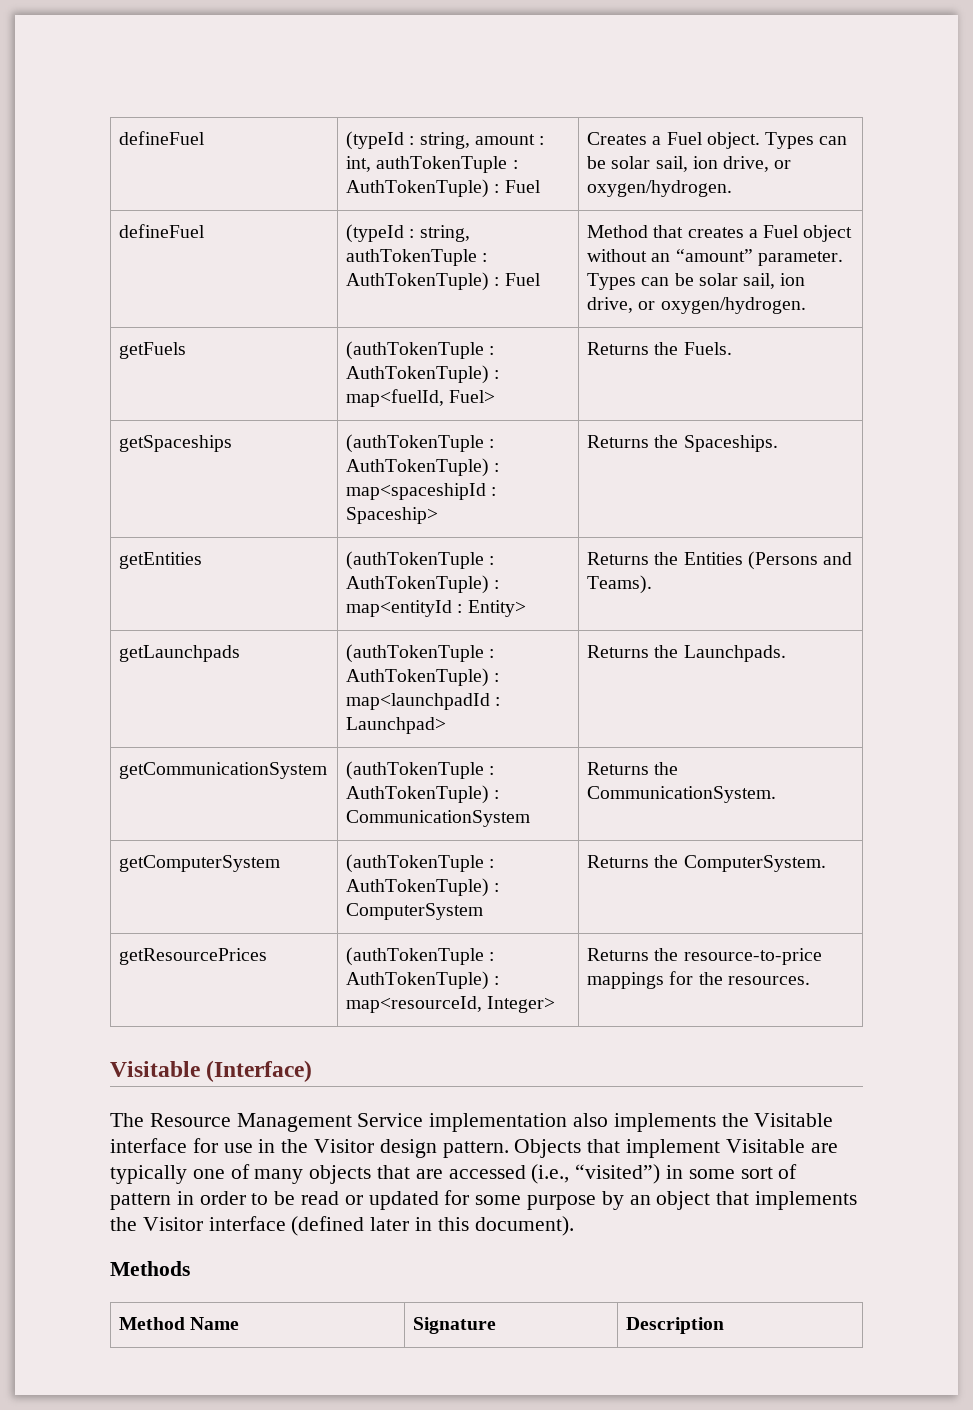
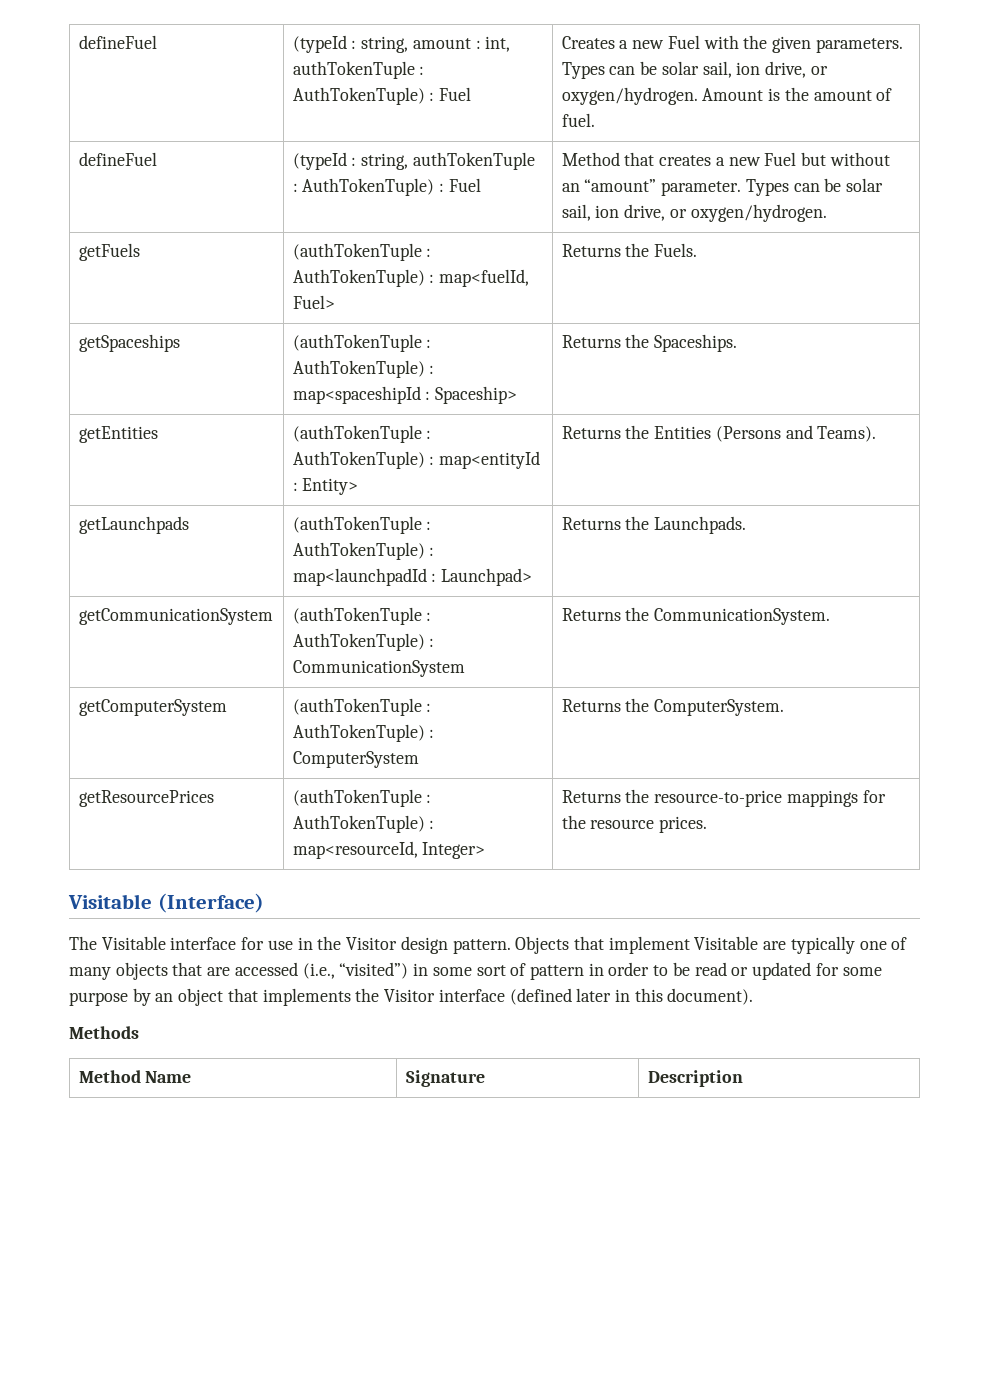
- defineFuel | (typeId : string, amount : int, authTokenTuple : AuthTokenTuple) : Fuel | Creates a Fuel object. Types can be solar sail, ion drive, or oxygen/hydrogen.
+ defineFuel | (typeId : string, amount : int, authTokenTuple : AuthTokenTuple) : Fuel | Creates a new Fuel with the given parameters. Types can be solar sail, ion drive, or oxygen/hydrogen. Amount is the amount of fuel.
- defineFuel | (typeId : string, authTokenTuple : AuthTokenTuple) : Fuel | Method that creates a Fuel object without an “amount” parameter. Types can be solar sail, ion drive, or oxygen/hydrogen.
+ defineFuel | (typeId : string, authTokenTuple : AuthTokenTuple) : Fuel | Method that creates a new Fuel but without an “amount” parameter. Types can be solar sail, ion drive, or oxygen/hydrogen.
- getResourcePrices | (authTokenTuple : AuthTokenTuple) : map<resourceId, Integer> | Returns the resource-to-price mappings for the resources.
+ getResourcePrices | (authTokenTuple : AuthTokenTuple) : map<resourceId, Integer> | Returns the resource-to-price mappings for the resource prices.
- The Resource Management Service implementation also implements the Visitable interface for use in the Visitor design pattern.
+ The Visitable interface for use in the Visitor design pattern.

